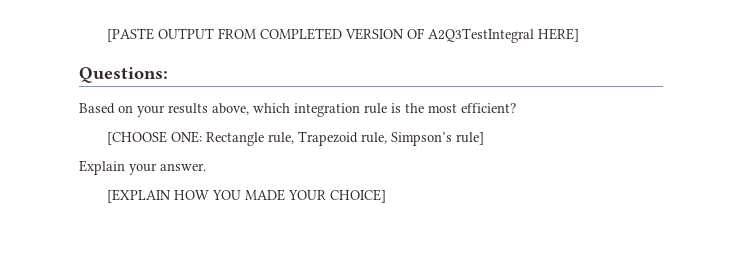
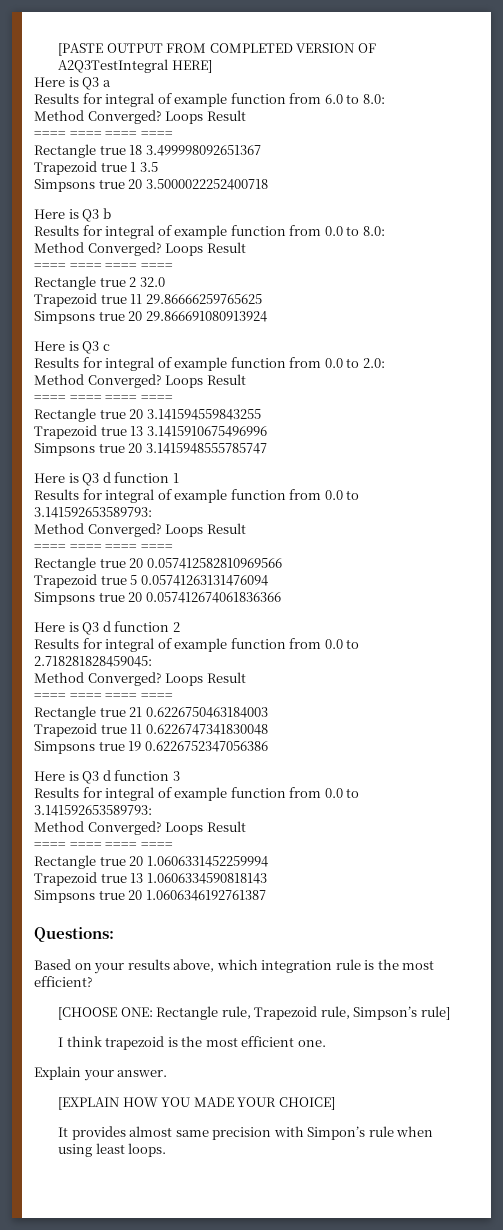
+ Here is Q3 a
+ Results for integral of example function from 6.0 to 8.0:
+ Method Converged? Loops Result
+ ==== ==== ==== ====
+ Rectangle true 18 3.499998092651367
+ Trapezoid true 1 3.5
+ Simpsons true 20 3.5000022252400718
+ Here is Q3 b
+ Results for integral of example function from 0.0 to 8.0:
+ Method Converged? Loops Result
+ ==== ==== ==== ====
+ Rectangle true 2 32.0
+ Trapezoid true 11 29.86666259765625
+ Simpsons true 20 29.866691080913924
+ Here is Q3 c
+ Results for integral of example function from 0.0 to 2.0:
+ Method Converged? Loops Result
+ ==== ==== ==== ====
+ Rectangle true 20 3.141594559843255
+ Trapezoid true 13 3.1415910675496996
+ Simpsons true 20 3.1415948555785747
+ Here is Q3 d function 1
+ Results for integral of example function from 0.0 to 3.141592653589793:
+ Method Converged? Loops Result
+ ==== ==== ==== ====
+ Rectangle true 20 0.057412582810969566
+ Trapezoid true 5 0.05741263131476094
+ Simpsons true 20 0.057412674061836366
+ Here is Q3 d function 2
+ Results for integral of example function from 0.0 to 2.718281828459045:
+ Method Converged? Loops Result
+ ==== ==== ==== ====
+ Rectangle true 21 0.6226750463184003
+ Trapezoid true 11 0.6226747341830048
+ Simpsons true 19 0.6226752347056386
+ Here is Q3 d function 3
+ Results for integral of example function from 0.0 to 3.141592653589793:
+ Method Converged? Loops Result
+ ==== ==== ==== ====
+ Rectangle true 20 1.0606331452259994
+ Trapezoid true 13 1.0606334590818143
+ Simpsons true 20 1.0606346192761387
+ I think trapezoid is the most efficient one.
+ It provides almost same precision with Simpon’s rule when using least loops.

